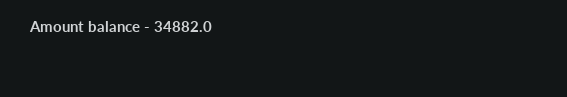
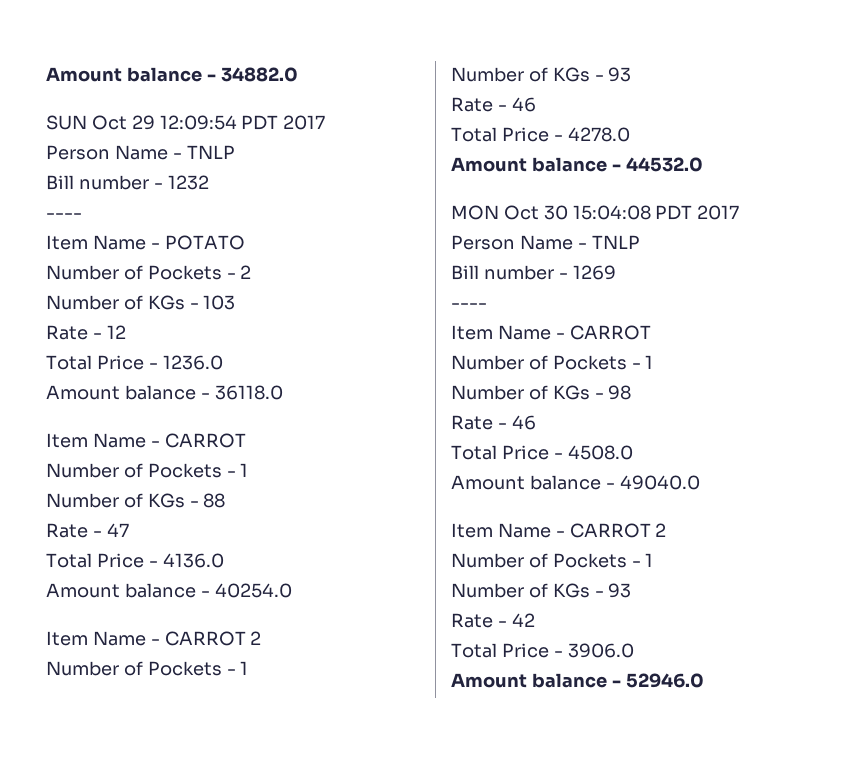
+ SUN Oct 29 12:09:54 PDT 2017
+ Person Name - TNLP
+ Bill number - 1232
+ ----
+ Item Name - POTATO
+ Number of Pockets - 2
+ Number of KGs - 103
+ Rate - 12
+ Total Price - 1236.0
+ Amount balance - 36118.0
+ Item Name - CARROT
+ Number of Pockets - 1
+ Number of KGs - 88
+ Rate - 47
+ Total Price - 4136.0
+ Amount balance - 40254.0
+ Item Name - CARROT 2
+ Number of Pockets - 1
+ Number of KGs - 93
+ Rate - 46
+ Total Price - 4278.0
+ Amount balance - 44532.0
+ MON Oct 30 15:04:08 PDT 2017
+ Person Name - TNLP
+ Bill number - 1269
+ ----
+ Item Name - CARROT
+ Number of Pockets - 1
+ Number of KGs - 98
+ Rate - 46
+ Total Price - 4508.0
+ Amount balance - 49040.0
+ Item Name - CARROT 2
+ Number of Pockets - 1
+ Number of KGs - 93
+ Rate - 42
+ Total Price - 3906.0
+ Amount balance - 52946.0

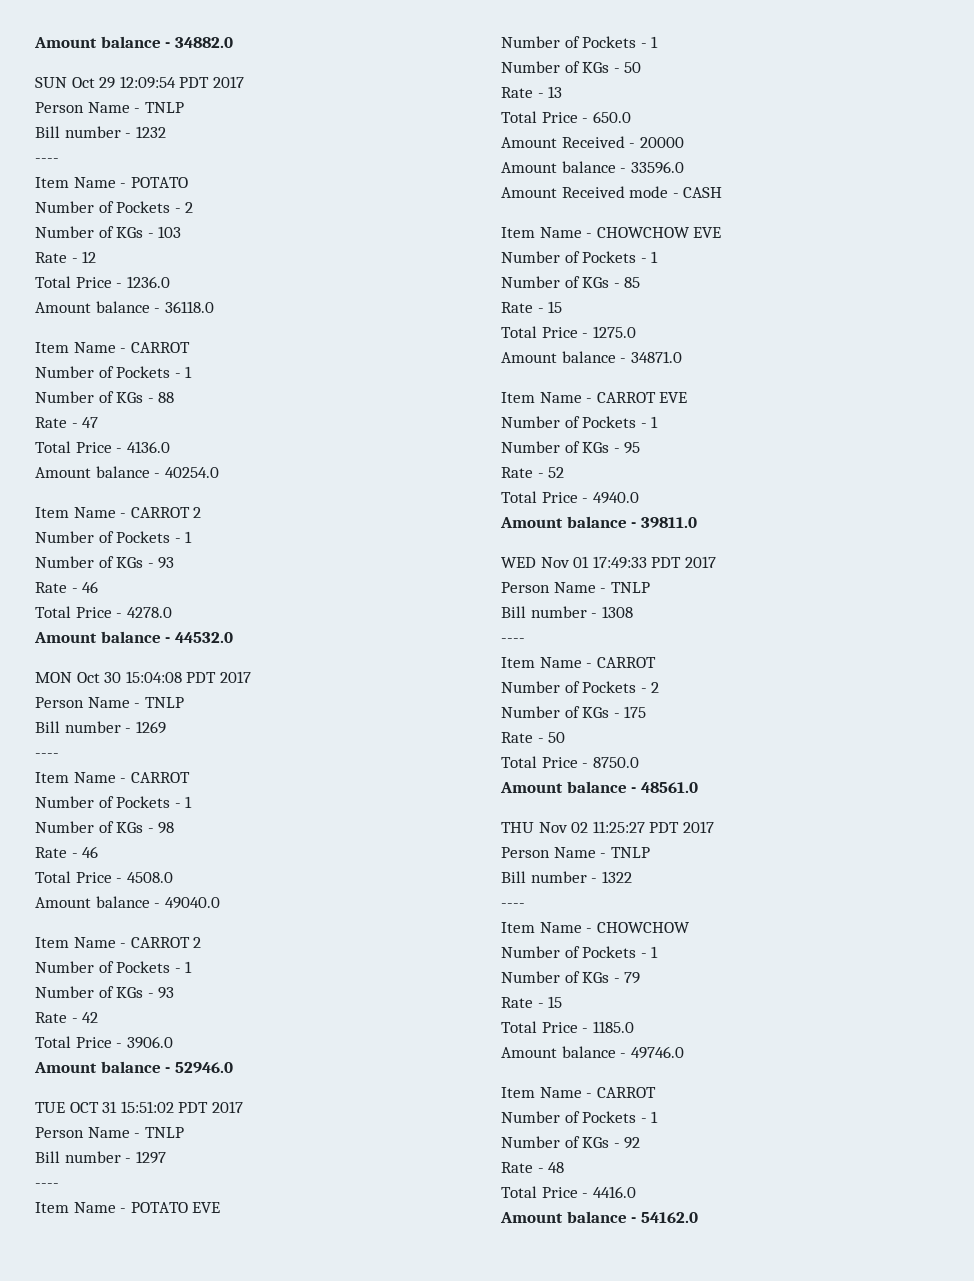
+ TUE OCT 31 15:51:02 PDT 2017
+ Person Name - TNLP
+ Bill number - 1297
+ ----
+ Item Name - POTATO EVE
+ Number of Pockets - 1
+ Number of KGs - 50
+ Rate - 13
+ Total Price - 650.0
+ Amount Received - 20000
+ Amount balance - 33596.0
+ Amount Received mode - CASH
+ Item Name - CHOWCHOW EVE
+ Number of Pockets - 1
+ Number of KGs - 85
+ Rate - 15
+ Total Price - 1275.0
+ Amount balance - 34871.0
+ Item Name - CARROT EVE
+ Number of Pockets - 1
+ Number of KGs - 95
+ Rate - 52
+ Total Price - 4940.0
+ Amount balance - 39811.0
+ WED Nov 01 17:49:33 PDT 2017
+ Person Name - TNLP
+ Bill number - 1308
+ ----
+ Item Name - CARROT
+ Number of Pockets - 2
+ Number of KGs - 175
+ Rate - 50
+ Total Price - 8750.0
+ Amount balance - 48561.0
+ THU Nov 02 11:25:27 PDT 2017
+ Person Name - TNLP
+ Bill number - 1322
+ ----
+ Item Name - CHOWCHOW
+ Number of Pockets - 1
+ Number of KGs - 79
+ Rate - 15
+ Total Price - 1185.0
+ Amount balance - 49746.0
+ Item Name - CARROT
+ Number of Pockets - 1
+ Number of KGs - 92
+ Rate - 48
+ Total Price - 4416.0
+ Amount balance - 54162.0

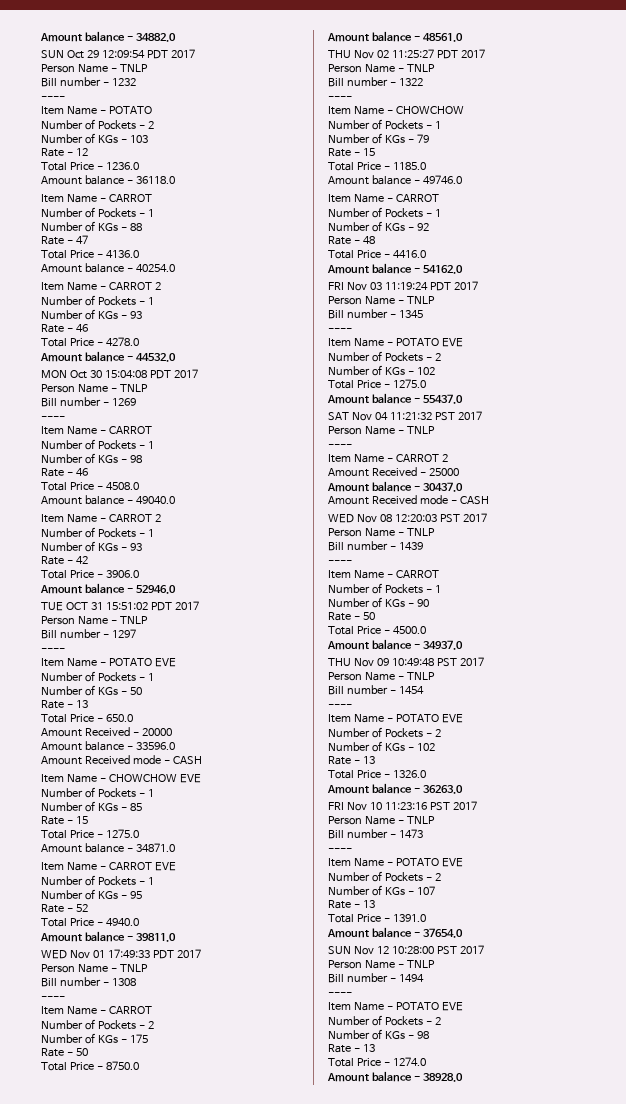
+ FRI Nov 03 11:19:24 PDT 2017
+ Person Name - TNLP
+ Bill number - 1345
+ ----
+ Item Name - POTATO EVE
+ Number of Pockets - 2
+ Number of KGs - 102
+ Total Price - 1275.0
+ Amount balance - 55437.0
+ SAT Nov 04 11:21:32 PST 2017
+ Person Name - TNLP
+ ----
+ Item Name - CARROT 2
+ Amount Received - 25000
+ Amount balance - 30437.0
+ Amount Received mode - CASH
+ WED Nov 08 12:20:03 PST 2017
+ Person Name - TNLP
+ Bill number - 1439
+ ----
+ Item Name - CARROT
+ Number of Pockets - 1
+ Number of KGs - 90
+ Rate - 50
+ Total Price - 4500.0
+ Amount balance - 34937.0
+ THU Nov 09 10:49:48 PST 2017
+ Person Name - TNLP
+ Bill number - 1454
+ ----
+ Item Name - POTATO EVE
+ Number of Pockets - 2
+ Number of KGs - 102
+ Rate - 13
+ Total Price - 1326.0
+ Amount balance - 36263.0
+ FRI Nov 10 11:23:16 PST 2017
+ Person Name - TNLP
+ Bill number - 1473
+ ----
+ Item Name - POTATO EVE
+ Number of Pockets - 2
+ Number of KGs - 107
+ Rate - 13
+ Total Price - 1391.0
+ Amount balance - 37654.0
+ SUN Nov 12 10:28:00 PST 2017
+ Person Name - TNLP
+ Bill number - 1494
+ ----
+ Item Name - POTATO EVE
+ Number of Pockets - 2
+ Number of KGs - 98
+ Rate - 13
+ Total Price - 1274.0
+ Amount balance - 38928.0

